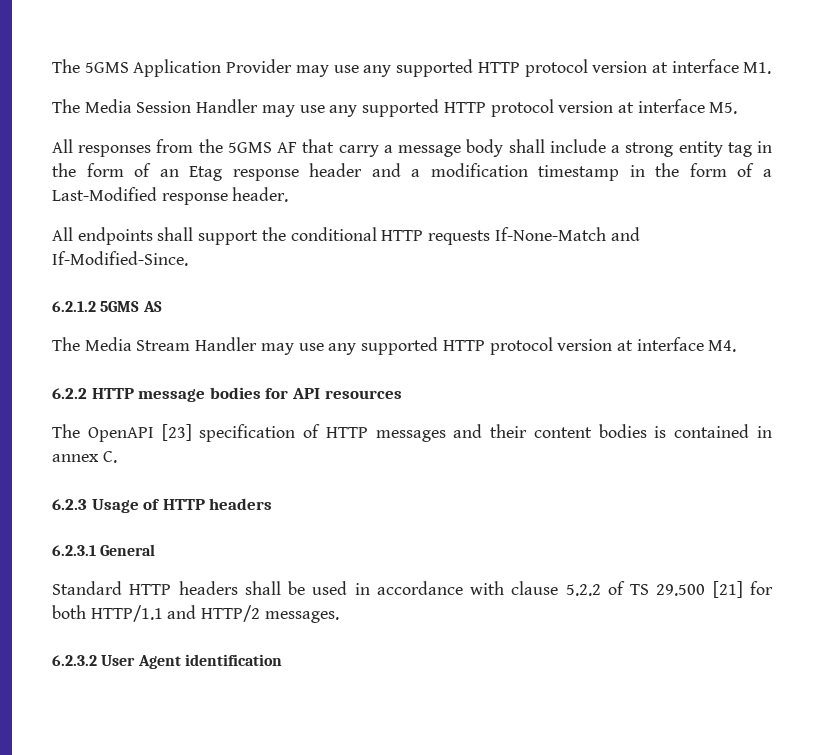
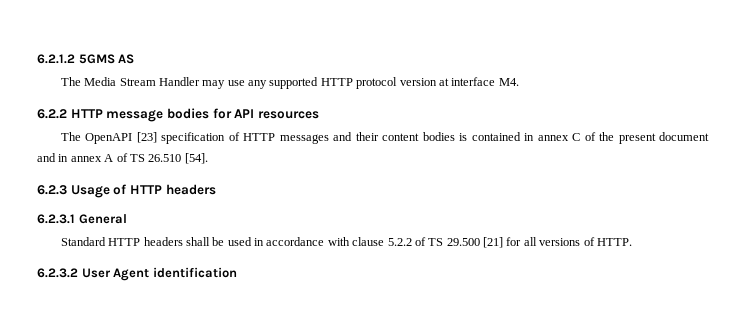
- The 5GMS Application Provider may use any supported HTTP protocol version at interface M1.
- The Media Session Handler may use any supported HTTP protocol version at interface M5.
- All responses from the 5GMS AF that carry a message body shall include a strong entity tag in the form of an Etag response header and a modification timestamp in the form of a Last-Modified response header.
- All endpoints shall support the conditional HTTP requests If-None-Match and If-Modified-Since.
- The OpenAPI [23] specification of HTTP messages and their content bodies is contained in annex C.
+ The OpenAPI [23] specification of HTTP messages and their content bodies is contained in annex C of the present document and in annex A of TS 26.510 [54].
- Standard HTTP headers shall be used in accordance with clause 5.2.2 of TS 29.500 [21] for both HTTP/1.1 and HTTP/2 messages.
+ Standard HTTP headers shall be used in accordance with clause 5.2.2 of TS 29.500 [21] for all versions of HTTP.

